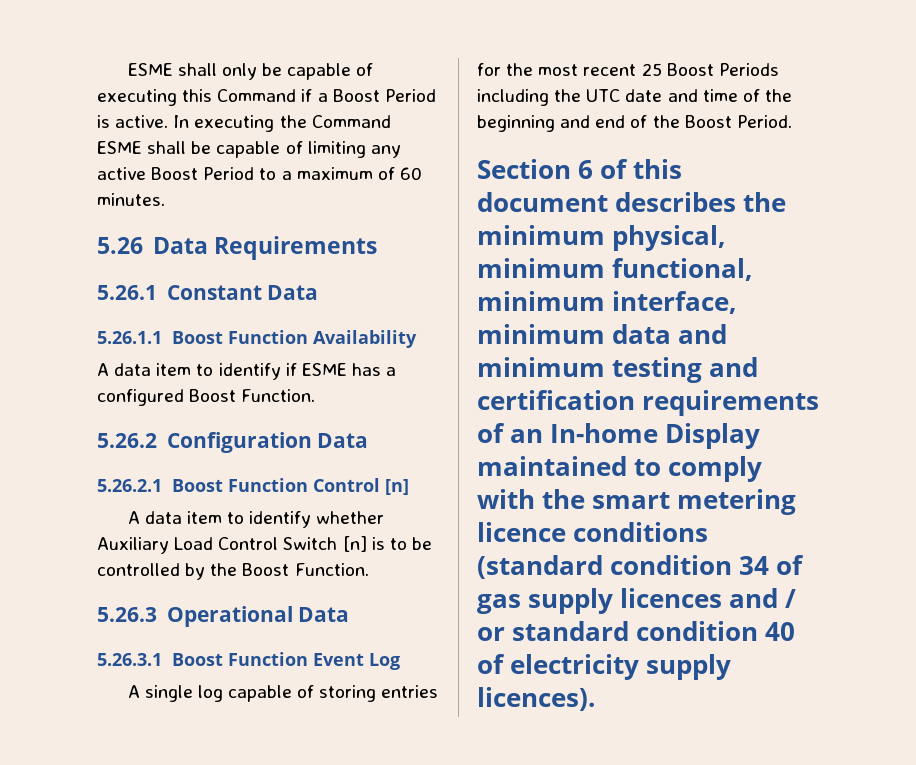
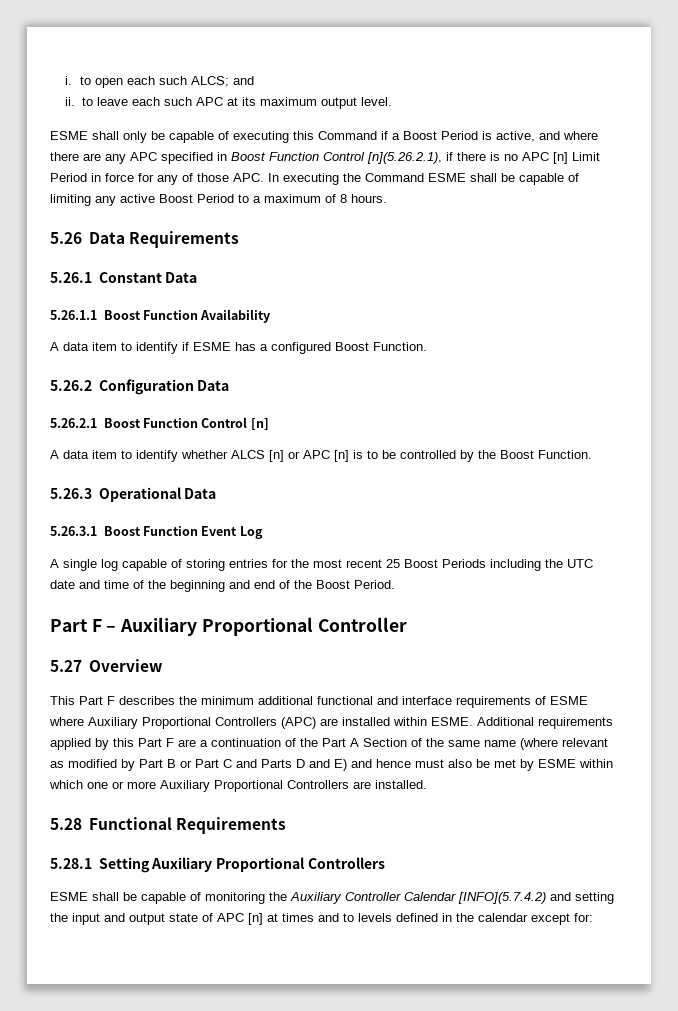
+ i. to open each such ALCS; and
+ ii. to leave each such APC at its maximum output level.
- ESME shall only be capable of executing this Command if a Boost Period is active. In executing the Command ESME shall be capable of limiting any active Boost Period to a maximum of 60 minutes.
+ ESME shall only be capable of executing this Command if a Boost Period is active, and where there are any APC specified in Boost Function Control [n](5.26.2.1), if there is no APC [n] Limit Period in force for any of those APC. In executing the Command ESME shall be capable of limiting any active Boost Period to a maximum of 8 hours.
- A data item to identify whether Auxiliary Load Control Switch [n] is to be controlled by the Boost Function.
+ A data item to identify whether ALCS [n] or APC [n] is to be controlled by the Boost Function.
- Section 6 of this document describes the minimum physical, minimum functional, minimum interface, minimum data and minimum testing and certification requirements of an In-home Display maintained to comply with the smart metering licence conditions (standard condition 34 of gas supply licences and / or standard condition 40 of electricity supply licences).
+ Part F – Auxiliary Proportional Controller
+ 5.27 Overview
+ This Part F describes the minimum additional functional and interface requirements of ESME where Auxiliary Proportional Controllers (APC) are installed within ESME. Additional requirements applied by this Part F are a continuation of the Part A Section of the same name (where relevant as modified by Part B or Part C and Parts D and E) and hence must also be met by ESME within which one or more Auxiliary Proportional Controllers are installed.
+ 5.28 Functional Requirements
+ 5.28.1 Setting Auxiliary Proportional Controllers
+ ESME shall be capable of monitoring the Auxiliary Controller Calendar [INFO](5.7.4.2) and setting the input and output state of APC [n] at times and to levels defined in the calendar except for:

